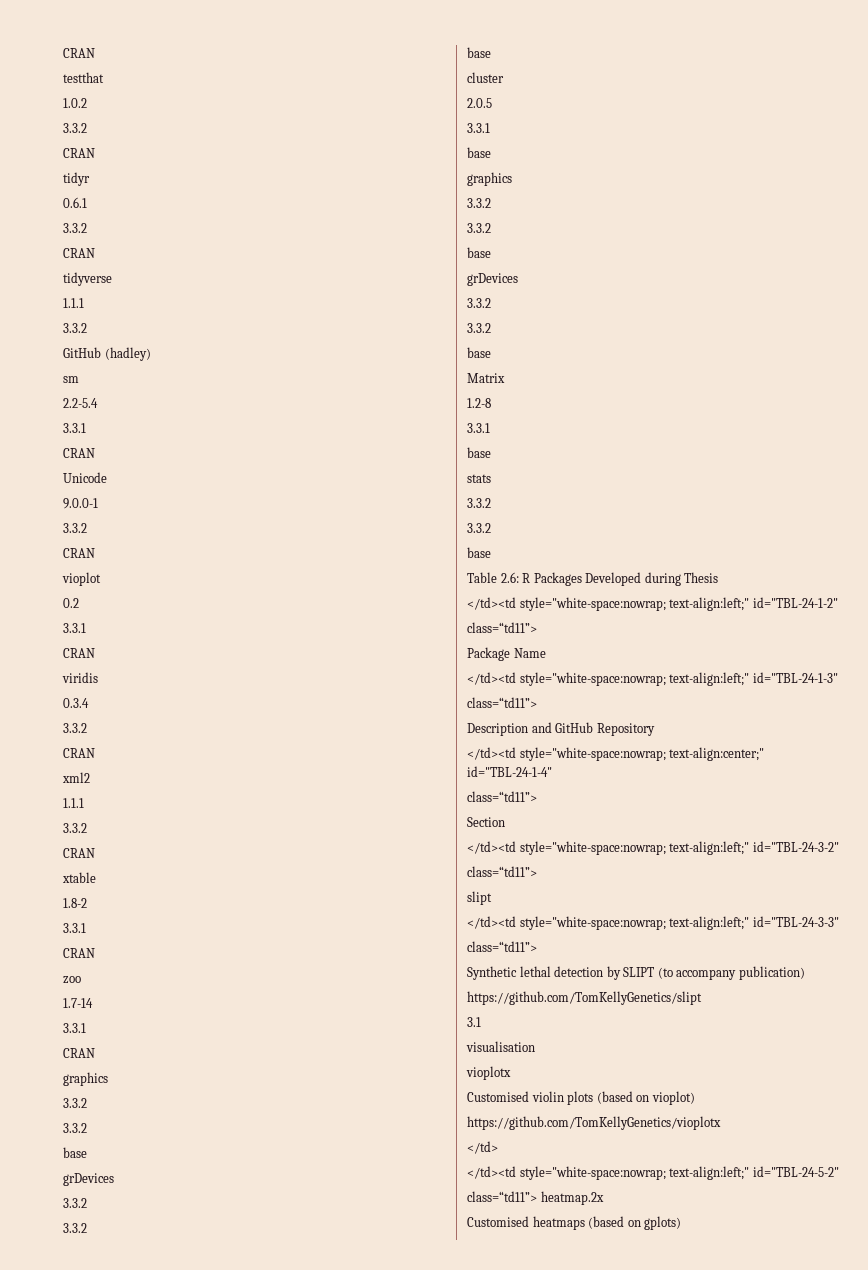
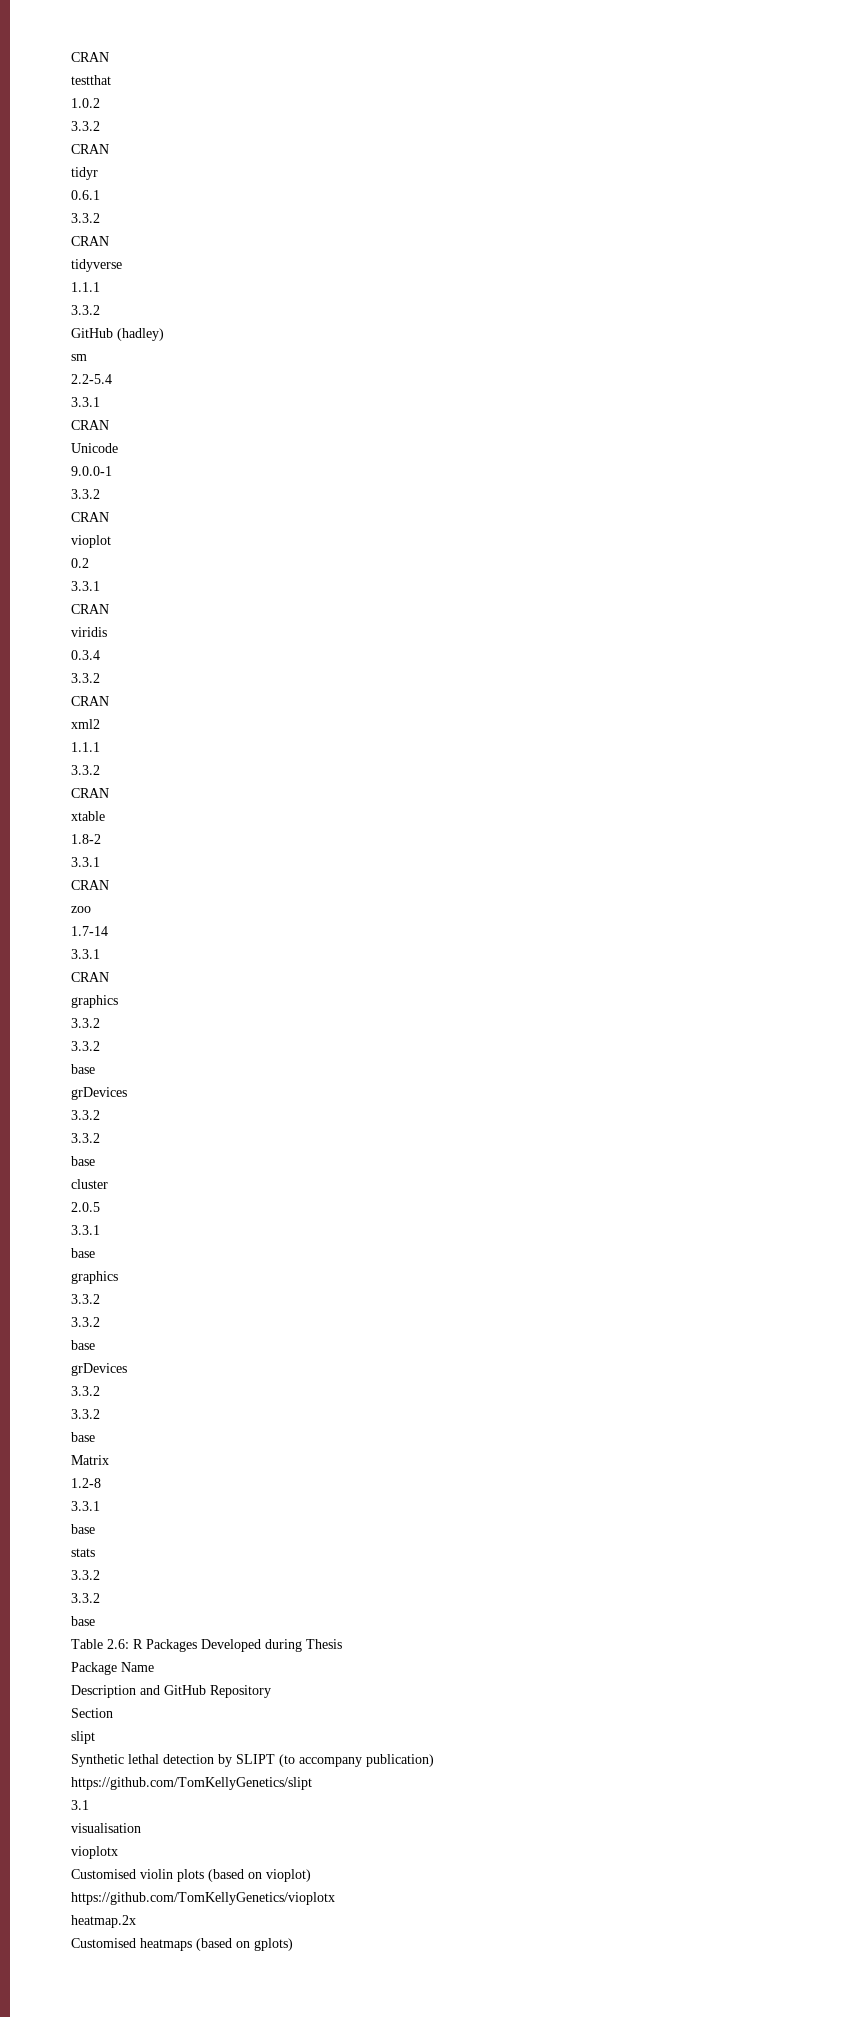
- </td><td style="white-space:nowrap; text-align:left;" id="TBL-24-1-2"
- class=“td11”>
  Package Name
- </td><td style="white-space:nowrap; text-align:left;" id="TBL-24-1-3"
- class=“td11”>
  Description and GitHub Repository
- </td><td style="white-space:nowrap; text-align:center;" id="TBL-24-1-4"
- class=“td11”>
  Section
- </td><td style="white-space:nowrap; text-align:left;" id="TBL-24-3-2"
- class=“td11”>
  slipt
- </td><td style="white-space:nowrap; text-align:left;" id="TBL-24-3-3"
- class=“td11”>
- </td>
- </td><td style="white-space:nowrap; text-align:left;" id="TBL-24-5-2"
- class=“td11”> heatmap.2x
+ heatmap.2x

